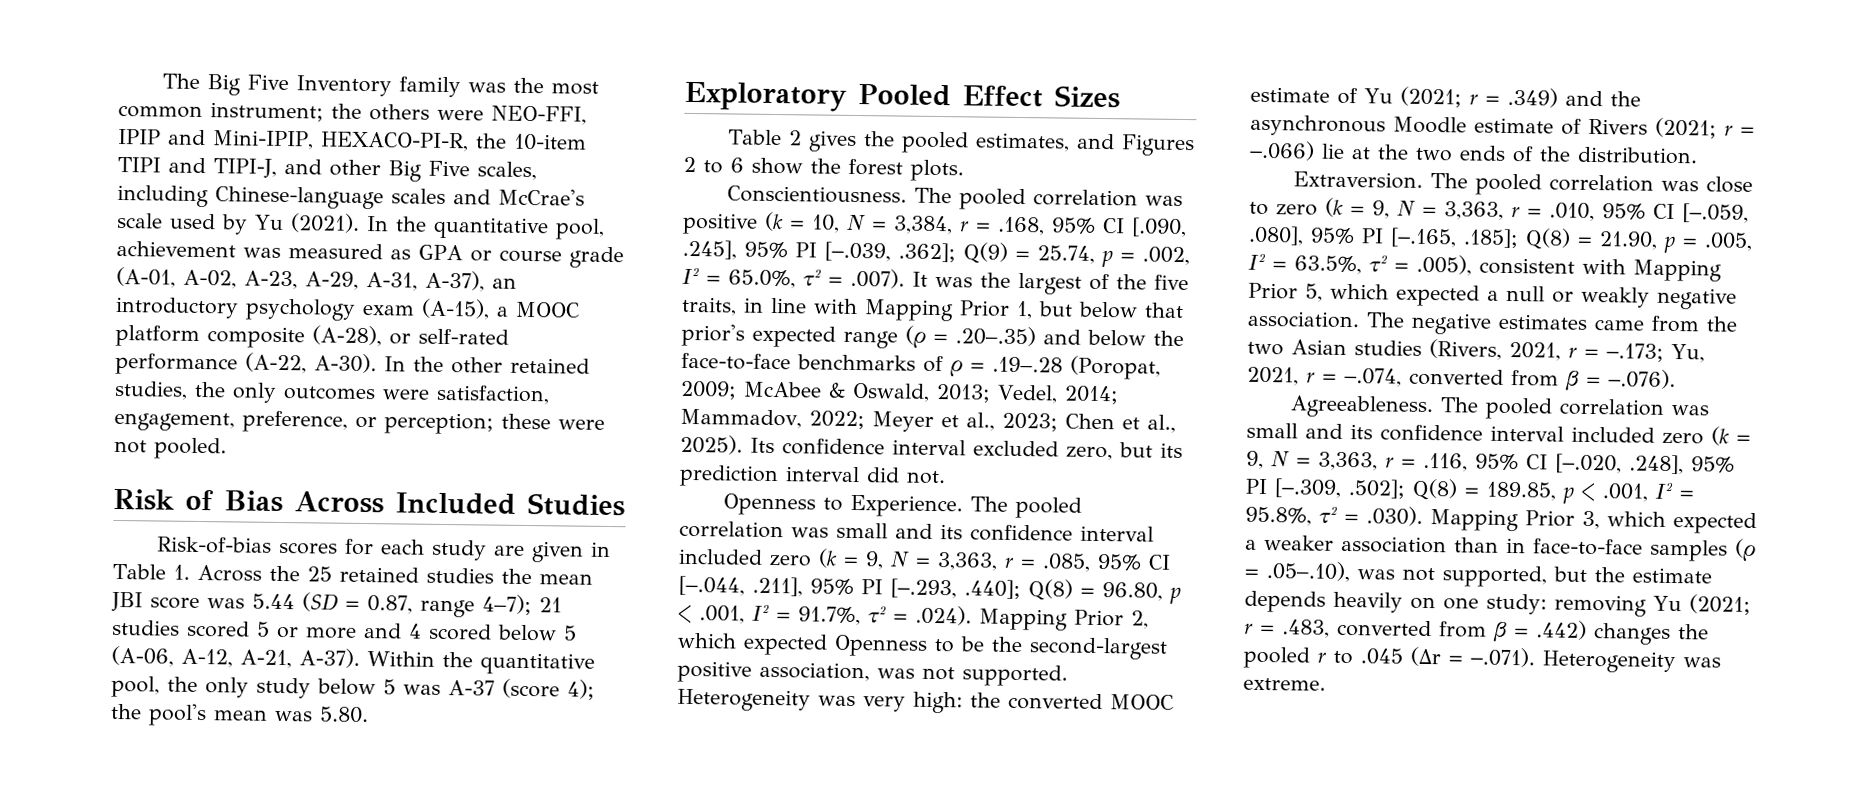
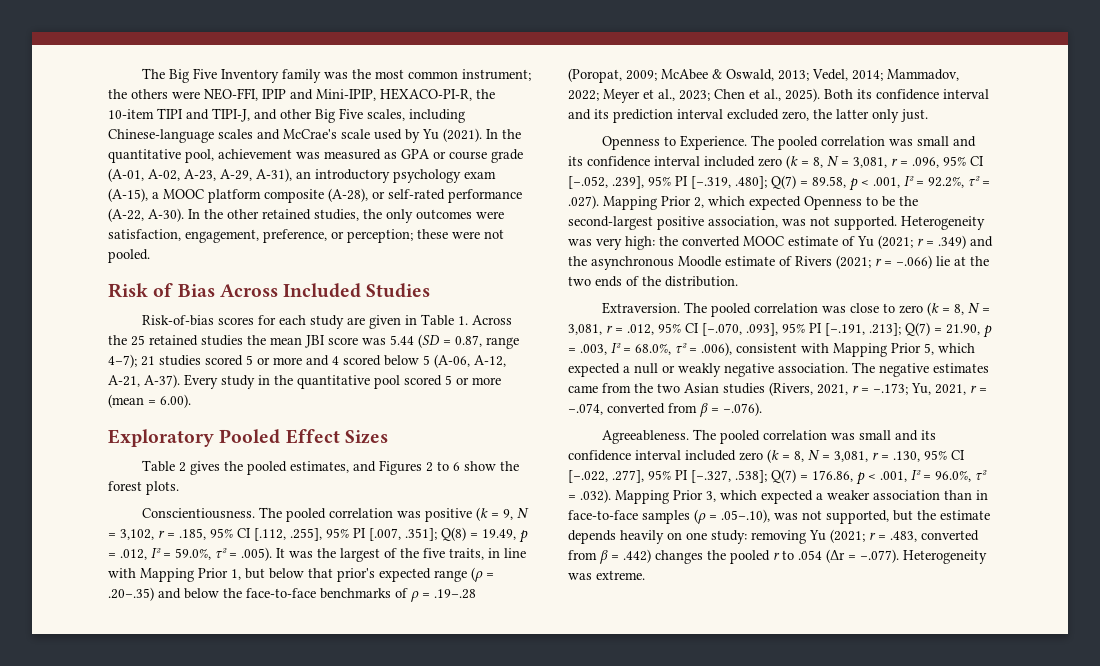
- In the quantitative pool, achievement was measured as GPA or course grade (A-01, A-02, A-23, A-29, A-31, A-37), an introductory psychology exam (A-15), a MOOC platform composite (A-28), or self-rated performance (A-22, A-30).
+ In the quantitative pool, achievement was measured as GPA or course grade (A-01, A-02, A-23, A-29, A-31), an introductory psychology exam (A-15), a MOOC platform composite (A-28), or self-rated performance (A-22, A-30).
- Within the quantitative pool, the only study below 5 was A-37 (score 4); the pool's mean was 5.80.
+ Every study in the quantitative pool scored 5 or more (mean = 6.00).
- The pooled correlation was positive (k = 10, N = 3,384, r = .168, 95% CI [.090, .245], 95% PI [−.039, .362]; Q(9) = 25.74, p = .002, I² = 65.0%, τ² = .007). It was the largest of the five traits, in line with Mapping Prior 1, but below that prior's expected range (ρ = .20–.35) and below the face-to-face benchmarks of ρ = .19–.28 (Poropat, 2009; McAbee & Oswald, 2013; Vedel, 2014; Mammadov, 2022; Meyer et al., 2023; Chen et al., 2025).
+ The pooled correlation was positive (k = 9, N = 3,102, r = .185, 95% CI [.112, .255], 95% PI [.007, .351]; Q(8) = 19.49, p = .012, I² = 59.0%, τ² = .005). It was the largest of the five traits, in line with Mapping Prior 1, but below that prior's expected range (ρ = .20–.35) and below the face-to-face benchmarks of ρ = .19–.28 (Poropat, 2009; McAbee & Oswald, 2013; Vedel, 2014; Mammadov, 2022; Meyer et al., 2023; Chen et al., 2025).
- Its confidence interval excluded zero, but its prediction interval did not.
+ Both its confidence interval and its prediction interval excluded zero, the latter only just.
- The pooled correlation was small and its confidence interval included zero (k = 9, N = 3,363, r = .085, 95% CI [−.044, .211], 95% PI [−.293, .440]; Q(8) = 96.80, p < .001, I² = 91.7%, τ² = .024). Mapping Prior 2, which expected Openness to be the second-largest positive association, was not supported.
+ The pooled correlation was small and its confidence interval included zero (k = 8, N = 3,081, r = .096, 95% CI [−.052, .239], 95% PI [−.319, .480]; Q(7) = 89.58, p < .001, I² = 92.2%, τ² = .027). Mapping Prior 2, which expected Openness to be the second-largest positive association, was not supported.
- The pooled correlation was close to zero (k = 9, N = 3,363, r = .010, 95% CI [−.059, .080], 95% PI [−.165, .185]; Q(8) = 21.90, p = .005, I² = 63.5%, τ² = .005), consistent with Mapping Prior 5, which expected a null or weakly negative association.
+ The pooled correlation was close to zero (k = 8, N = 3,081, r = .012, 95% CI [−.070, .093], 95% PI [−.191, .213]; Q(7) = 21.90, p = .003, I² = 68.0%, τ² = .006), consistent with Mapping Prior 5, which expected a null or weakly negative association.
- The pooled correlation was small and its confidence interval included zero (k = 9, N = 3,363, r = .116, 95% CI [−.020, .248], 95% PI [−.309, .502]; Q(8) = 189.85, p < .001, I² = 95.8%, τ² = .030). Mapping Prior 3, which expected a weaker association than in face-to-face samples (ρ = .05–.10), was not supported, but the estimate depends heavily on one study: removing Yu (2021; r = .483, converted from β = .442) changes the pooled r to .045 (Δr = −.071). Heterogeneity was extreme.
+ The pooled correlation was small and its confidence interval included zero (k = 8, N = 3,081, r = .130, 95% CI [−.022, .277], 95% PI [−.327, .538]; Q(7) = 176.86, p < .001, I² = 96.0%, τ² = .032). Mapping Prior 3, which expected a weaker association than in face-to-face samples (ρ = .05–.10), was not supported, but the estimate depends heavily on one study: removing Yu (2021; r = .483, converted from β = .442) changes the pooled r to .054 (Δr = −.077). Heterogeneity was extreme.

